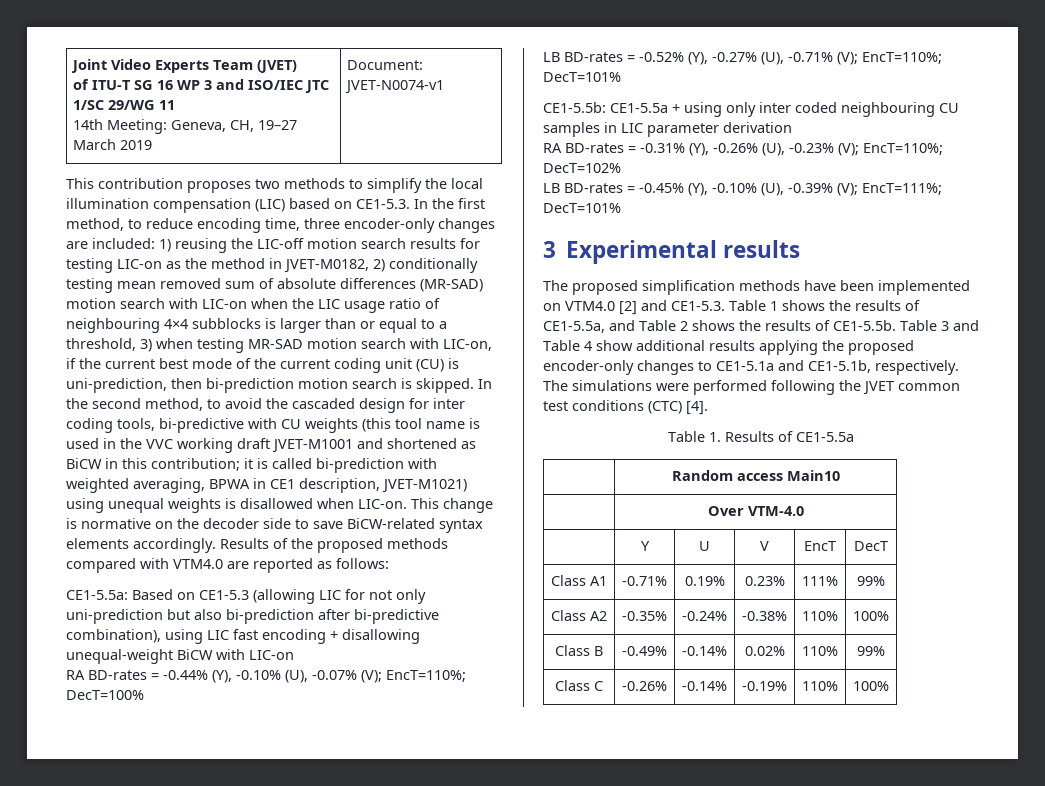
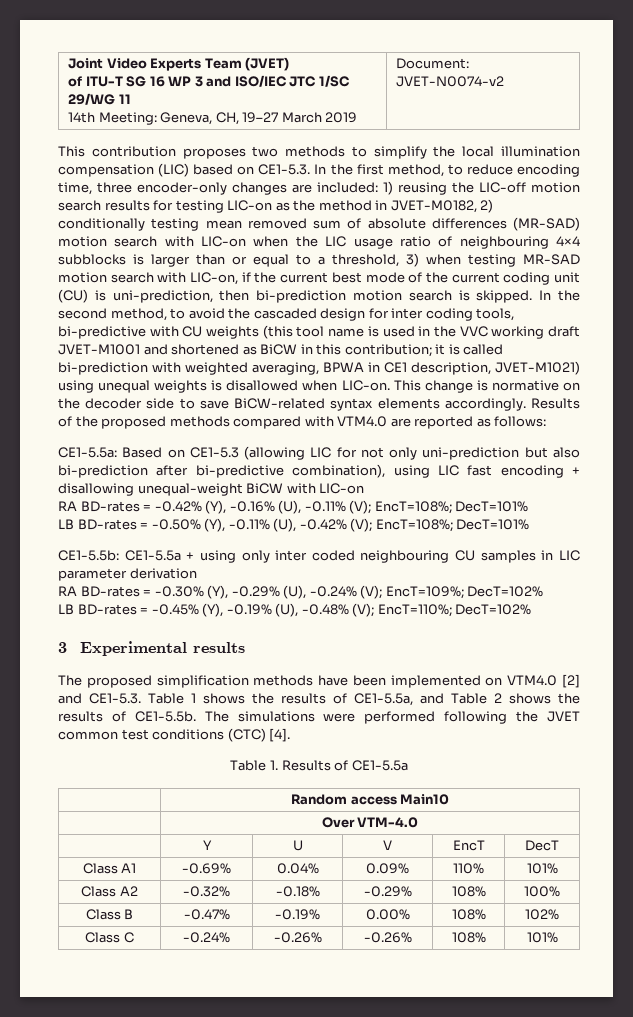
  Joint Video Experts Team (JVET)
  of ITU-T SG 16 WP 3 and ISO/IEC JTC 1/SC 29/WG 11
- 14th Meeting: Geneva, CH, 19–27 March 2019 | Document: JVET-N0074-v1
+ 14th Meeting: Geneva, CH, 19–27 March 2019 | Document: JVET-N0074-v2
- RA BD-rates = -0.44% (Y), -0.10% (U), -0.07% (V); EncT=110%; DecT=100%
- LB BD-rates = -0.52% (Y), -0.27% (U), -0.71% (V); EncT=110%; DecT=101%
+ RA BD-rates = -0.42% (Y), -0.16% (U), -0.11% (V); EncT=108%; DecT=101%
+ LB BD-rates = -0.50% (Y), -0.11% (U), -0.42% (V); EncT=108%; DecT=101%
- RA BD-rates = -0.31% (Y), -0.26% (U), -0.23% (V); EncT=110%; DecT=102%
+ RA BD-rates = -0.30% (Y), -0.29% (U), -0.24% (V); EncT=109%; DecT=102%
- LB BD-rates = -0.45% (Y), -0.10% (U), -0.39% (V); EncT=111%; DecT=101%
+ LB BD-rates = -0.45% (Y), -0.19% (U), -0.48% (V); EncT=110%; DecT=102%
- The proposed simplification methods have been implemented on VTM4.0 [2] and CE1-5.3. Table 1 shows the results of CE1-5.5a, and Table 2 shows the results of CE1-5.5b. Table 3 and Table 4 show additional results applying the proposed encoder-only changes to CE1-5.1a and CE1-5.1b, respectively. The simulations were performed following the JVET common test conditions (CTC) [4].
+ The proposed simplification methods have been implemented on VTM4.0 [2] and CE1-5.3. Table 1 shows the results of CE1-5.5a, and Table 2 shows the results of CE1-5.5b. The simulations were performed following the JVET common test conditions (CTC) [4].
- Class A1 | -0.71% | 0.19% | 0.23% | 111% | 99%
- Class A2 | -0.35% | -0.24% | -0.38% | 110% | 100%
- Class B | -0.49% | -0.14% | 0.02% | 110% | 99%
+ Class A1 | -0.69% | 0.04% | 0.09% | 110% | 101%
+ Class A2 | -0.32% | -0.18% | -0.29% | 108% | 100%
+ Class B | -0.47% | -0.19% | 0.00% | 108% | 102%
- Class C | -0.26% | -0.14% | -0.19% | 110% | 100%
+ Class C | -0.24% | -0.26% | -0.26% | 108% | 101%

